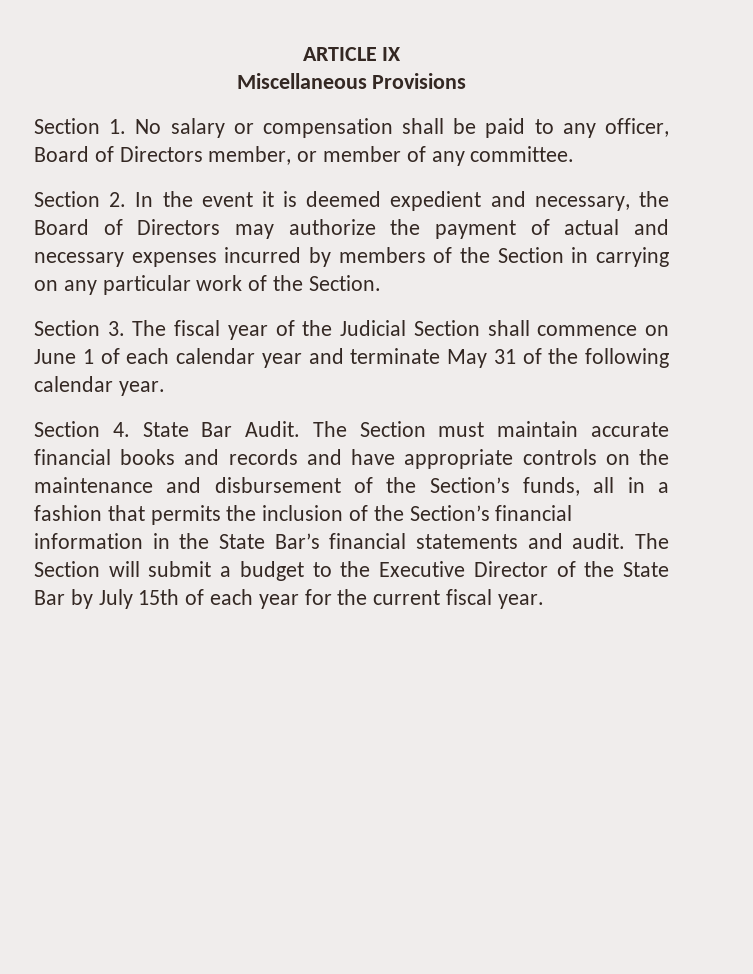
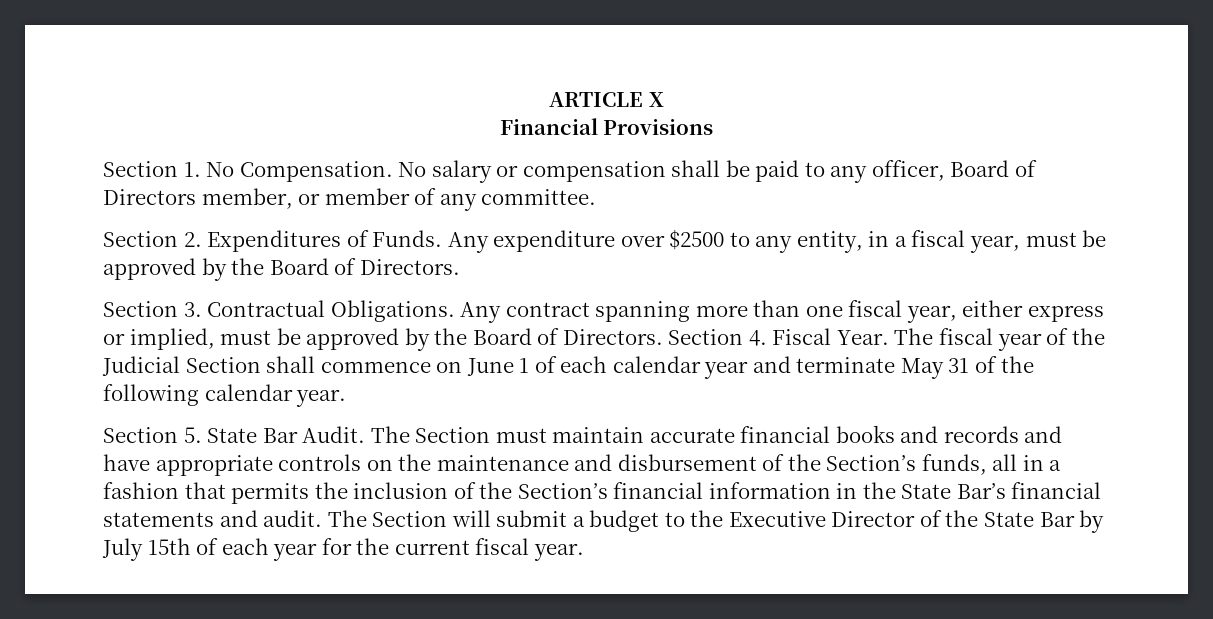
- ARTICLE IX
- Miscellaneous Provisions
+ ARTICLE X
+ Financial Provisions
- Section 1. No salary or compensation shall be paid to any officer, Board of Directors member, or member of any committee.
+ Section 1. No Compensation. No salary or compensation shall be paid to any officer, Board of Directors member, or member of any committee.
- Section 2. In the event it is deemed expedient and necessary, the Board of Directors may authorize the payment of actual and necessary expenses incurred by members of the Section in carrying on any particular work of the Section.
- Section 3. The fiscal year of the Judicial Section shall commence on June 1 of each calendar year and terminate May 31 of the following calendar year.
+ Section 2. Expenditures of Funds. Any expenditure over $2500 to any entity, in a fiscal year, must be approved by the Board of Directors.
+ Section 3. Contractual Obligations. Any contract spanning more than one fiscal year, either express or implied, must be approved by the Board of Directors. Section 4. Fiscal Year. The fiscal year of the Judicial Section shall commence on June 1 of each calendar year and terminate May 31 of the following calendar year.
- Section 4. State Bar Audit.
+ Section 5. State Bar Audit.

